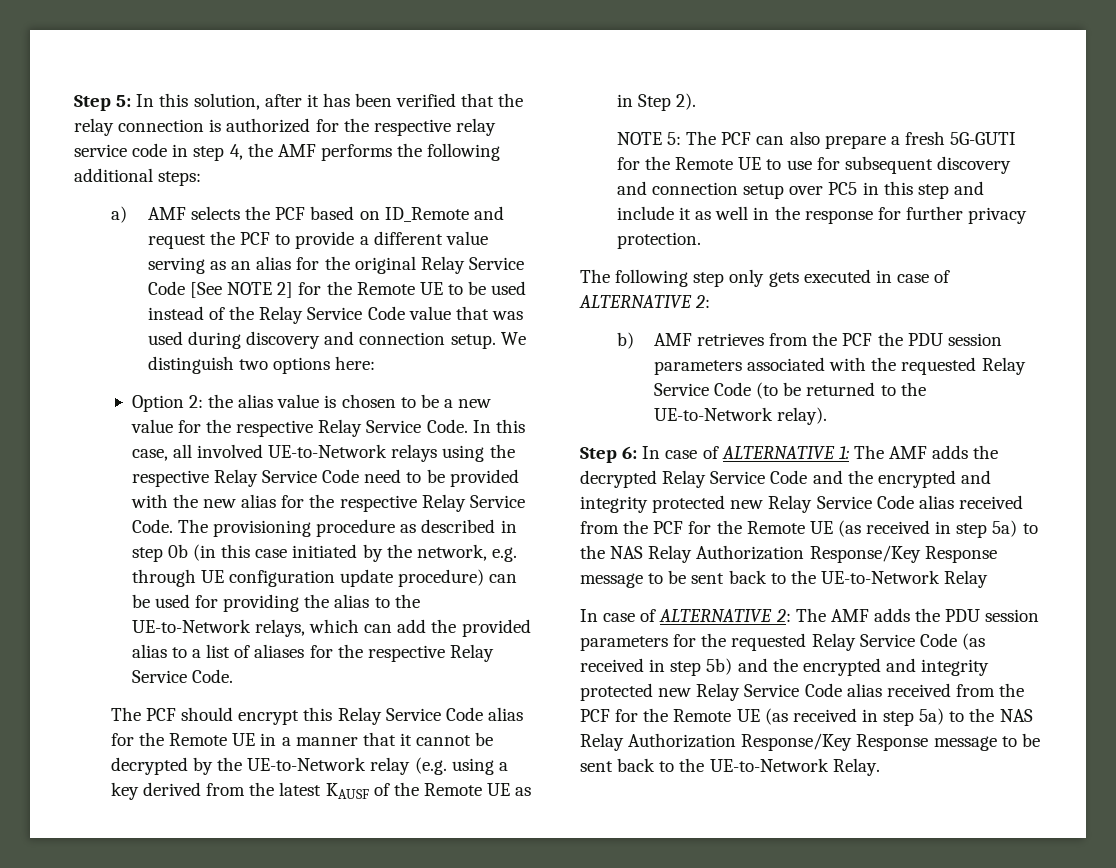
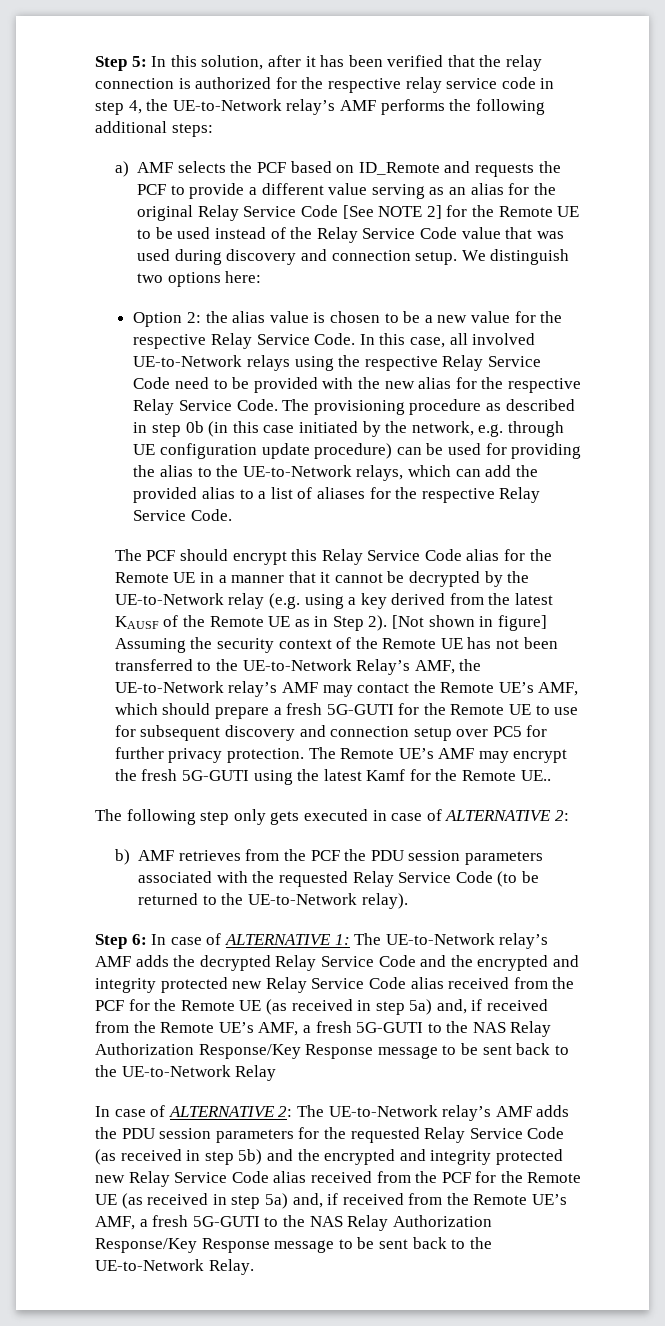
- Step 5: In this solution, after it has been verified that the relay connection is authorized for the respective relay service code in step 4, the AMF performs the following additional steps:
+ Step 5: In this solution, after it has been verified that the relay connection is authorized for the respective relay service code in step 4, the UE-to-Network relay’s AMF performs the following additional steps:
- a) AMF selects the PCF based on ID_Remote and request the PCF to provide a different value serving as an alias for the original Relay Service Code [See NOTE 2] for the Remote UE to be used instead of the Relay Service Code value that was used during discovery and connection setup.
+ a) AMF selects the PCF based on ID_Remote and requests the PCF to provide a different value serving as an alias for the original Relay Service Code [See NOTE 2] for the Remote UE to be used instead of the Relay Service Code value that was used during discovery and connection setup.
- The PCF should encrypt this Relay Service Code alias for the Remote UE in a manner that it cannot be decrypted by the UE-to-Network relay (e.g. using a key derived from the latest KAUSF of the Remote UE as in Step 2).
- NOTE 5: The PCF can also prepare a fresh 5G-GUTI for the Remote UE to use for subsequent discovery and connection setup over PC5 in this step and include it as well in the response for further privacy protection.
+ The PCF should encrypt this Relay Service Code alias for the Remote UE in a manner that it cannot be decrypted by the UE-to-Network relay (e.g. using a key derived from the latest KAUSF of the Remote UE as in Step 2). [Not shown in figure] Assuming the security context of the Remote UE has not been transferred to the UE-to-Network Relay’s AMF, the UE-to-Network relay’s AMF may contact the Remote UE’s AMF, which should prepare a fresh 5G-GUTI for the Remote UE to use for subsequent discovery and connection setup over PC5 for further privacy protection. The Remote UE’s AMF may encrypt the fresh 5G-GUTI using the latest Kamf for the Remote UE..
- Step 6: In case of ALTERNATIVE 1: The AMF adds the decrypted Relay Service Code and the encrypted and integrity protected new Relay Service Code alias received from the PCF for the Remote UE (as received in step 5a) to the NAS Relay Authorization Response/Key Response message to be sent back to the UE-to-Network Relay
+ Step 6: In case of ALTERNATIVE 1: The UE-to-Network relay’s AMF adds the decrypted Relay Service Code and the encrypted and integrity protected new Relay Service Code alias received from the PCF for the Remote UE (as received in step 5a) and, if received from the Remote UE’s AMF, a fresh 5G-GUTI to the NAS Relay Authorization Response/Key Response message to be sent back to the UE-to-Network Relay
- The AMF adds the PDU session parameters for the requested Relay Service Code (as received in step 5b) and the encrypted and integrity protected new Relay Service Code alias received from the PCF for the Remote UE (as received in step 5a) to the NAS Relay Authorization Response/Key Response message to be sent back to the UE-to-Network Relay.
+ The UE-to-Network relay’s AMF adds the PDU session parameters for the requested Relay Service Code (as received in step 5b) and the encrypted and integrity protected new Relay Service Code alias received from the PCF for the Remote UE (as received in step 5a) and, if received from the Remote UE’s AMF, a fresh 5G-GUTI to the NAS Relay Authorization Response/Key Response message to be sent back to the UE-to-Network Relay.

